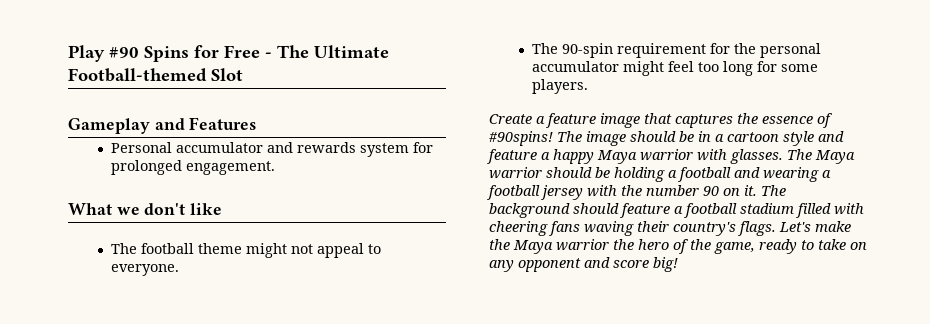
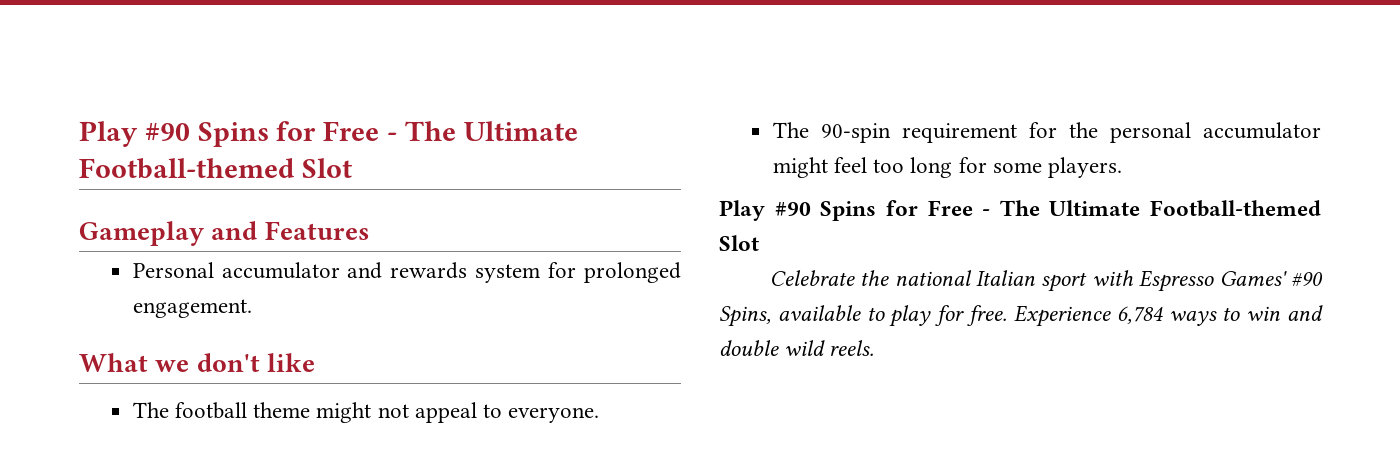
  The 90-spin requirement for the personal accumulator might feel too long for some players.
- Create a feature image that captures the essence of #90spins! The image should be in a cartoon style and feature a happy Maya warrior with glasses. The Maya warrior should be holding a football and wearing a football jersey with the number 90 on it. The background should feature a football stadium filled with cheering fans waving their country's flags. Let's make the Maya warrior the hero of the game, ready to take on any opponent and score big!
+ Play #90 Spins for Free - The Ultimate Football-themed Slot
+ Celebrate the national Italian sport with Espresso Games' #90 Spins, available to play for free. Experience 6,784 ways to win and double wild reels.

